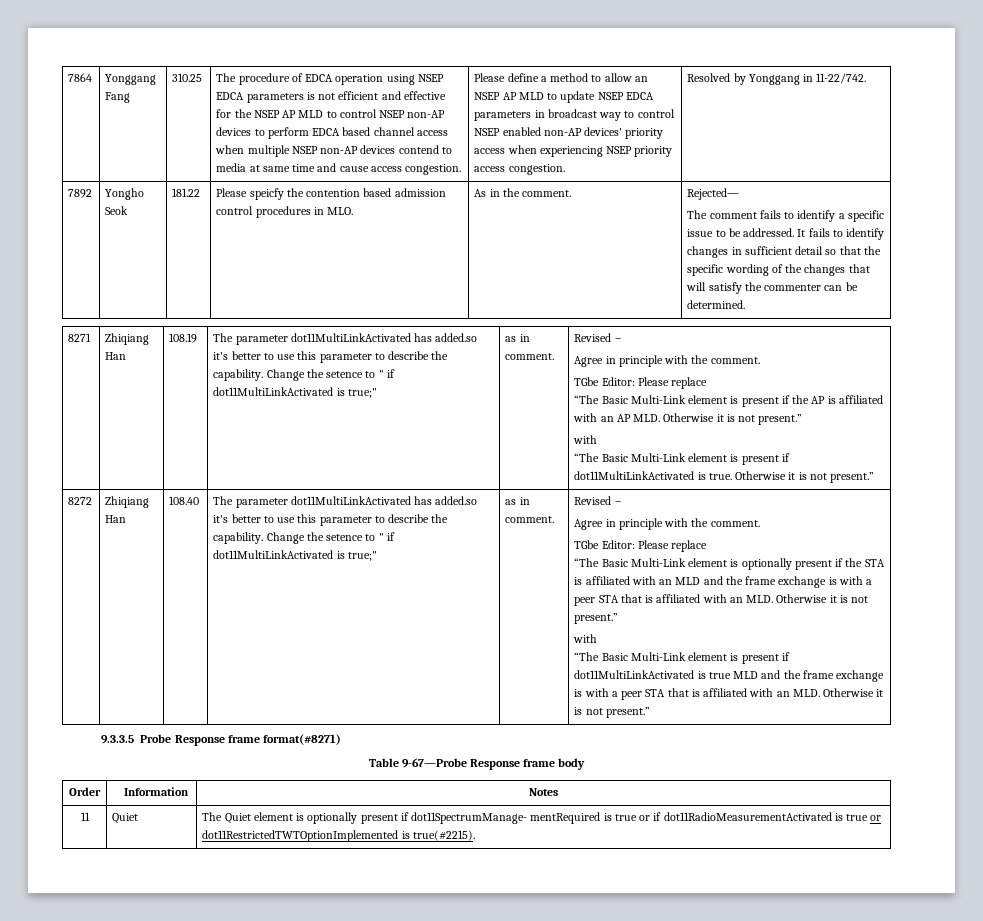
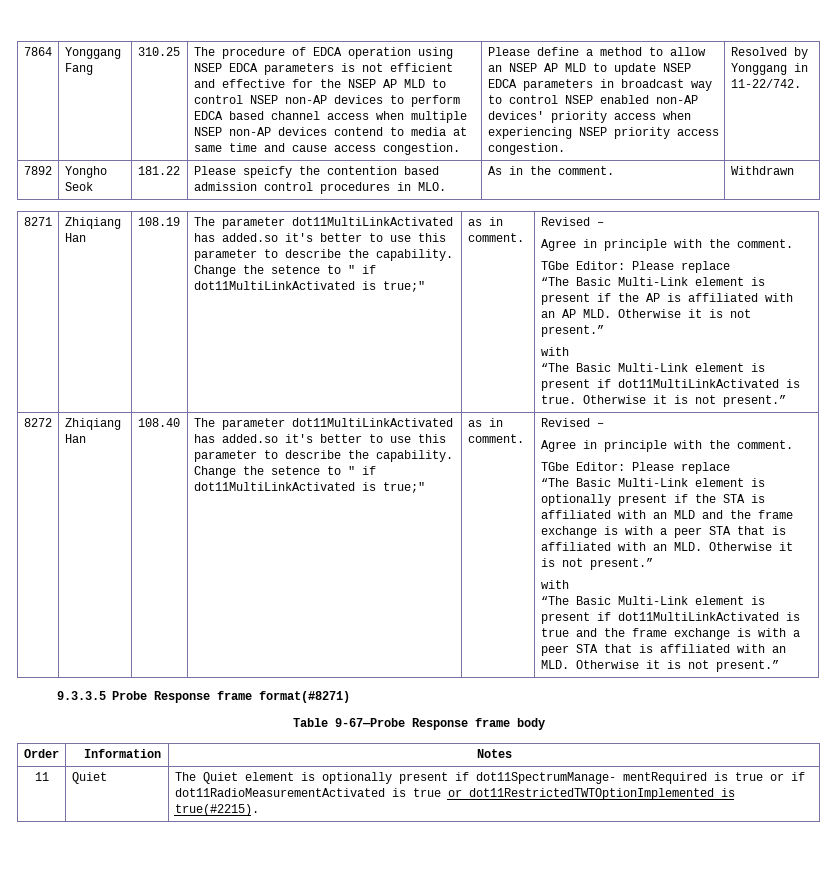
- Rejected—
- The comment fails to identify a specific issue to be addressed. It fails to identify changes in sufficient detail so that the specific wording of the changes that will satisfy the commenter can be determined.
+ Withdrawn
- “The Basic Multi-Link element is present if dot11MultiLinkActivated is true MLD and the frame exchange is with a peer STA that is affiliated with an MLD. Otherwise it is not present.”
+ “The Basic Multi-Link element is present if dot11MultiLinkActivated is true and the frame exchange is with a peer STA that is affiliated with an MLD. Otherwise it is not present.”

